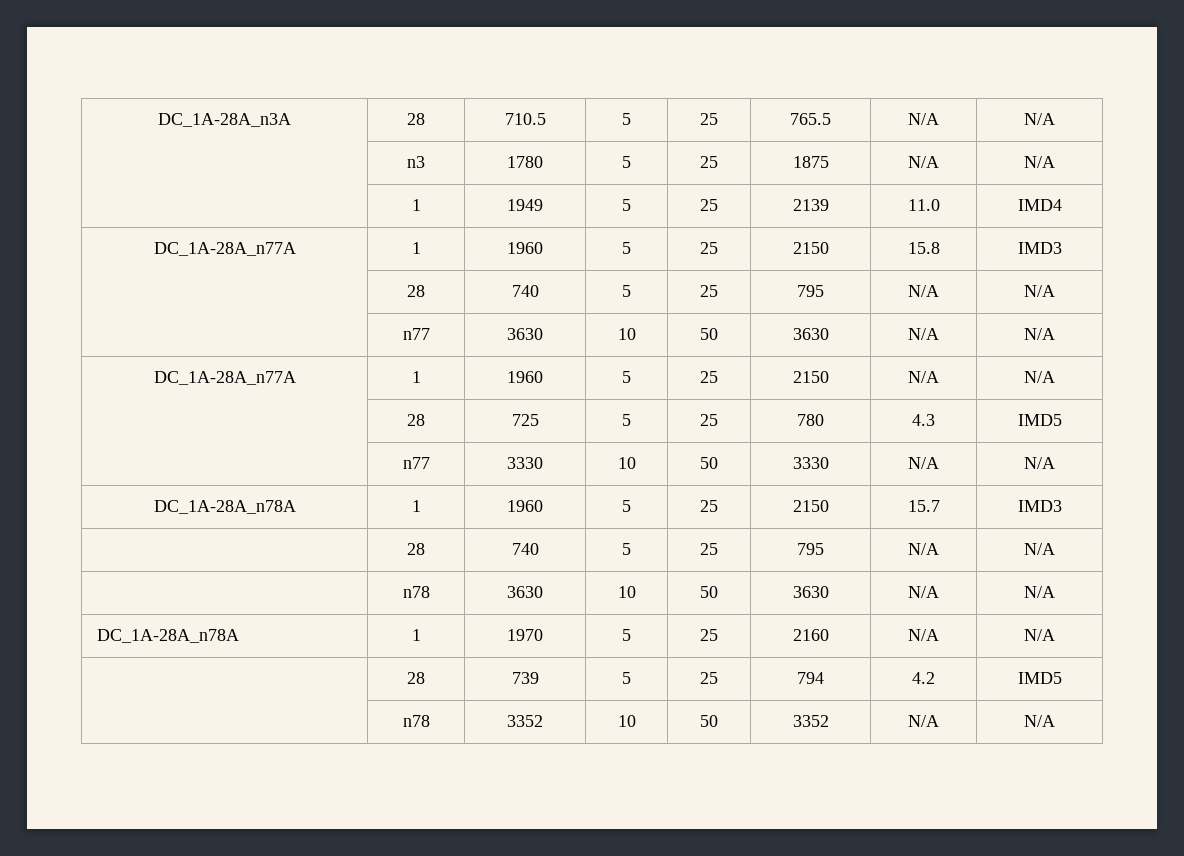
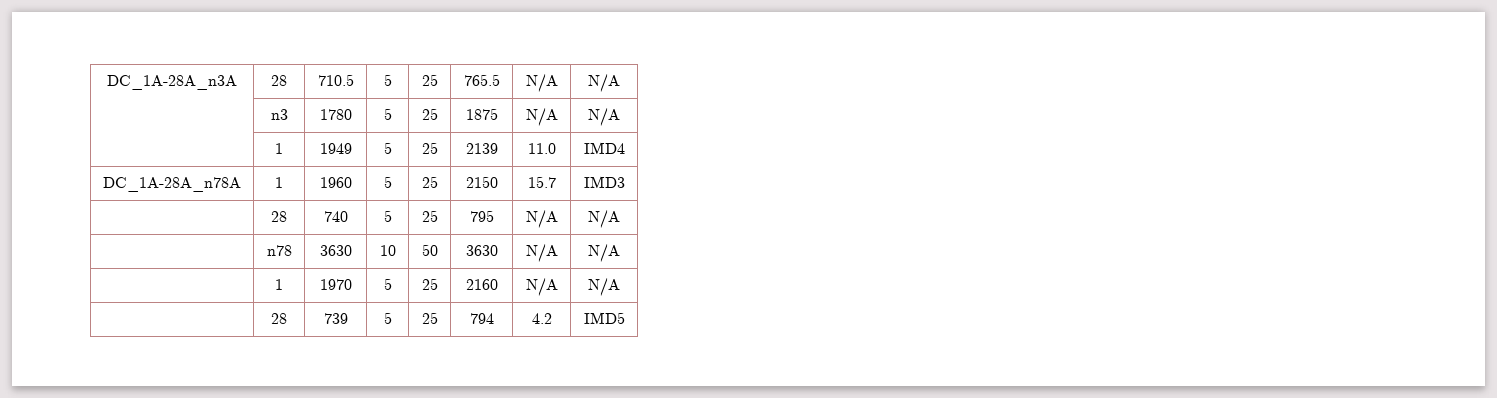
- DC_1A-28A_n77A | 1 | 1960 | 5 | 25 | 2150 | 15.8 | IMD3
- | 28 | 740 | 5 | 25 | 795 | N/A | N/A
- | n77 | 3630 | 10 | 50 | 3630 | N/A | N/A
- DC_1A-28A_n77A | 1 | 1960 | 5 | 25 | 2150 | N/A | N/A
- | 28 | 725 | 5 | 25 | 780 | 4.3 | IMD5
- | n77 | 3330 | 10 | 50 | 3330 | N/A | N/A
- DC_1A-28A_n78A | 1 | 1970 | 5 | 25 | 2160 | N/A | N/A
+ | 1 | 1970 | 5 | 25 | 2160 | N/A | N/A
- | n78 | 3352 | 10 | 50 | 3352 | N/A | N/A

